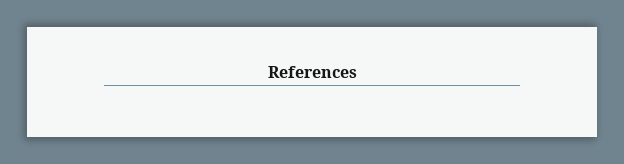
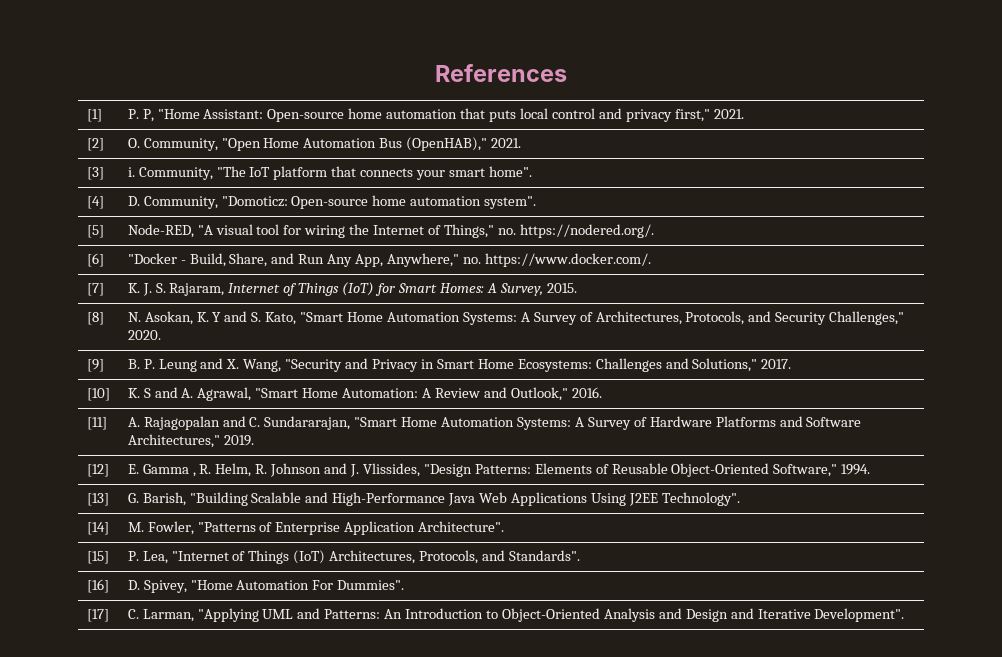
+ [1] | P. P, "Home Assistant: Open-source home automation that puts local control and privacy first," 2021.
+ [2] | O. Community, "Open Home Automation Bus (OpenHAB)," 2021.
+ [3] | i. Community, "The IoT platform that connects your smart home".
+ [4] | D. Community, "Domoticz: Open-source home automation system".
+ [5] | Node-RED, "A visual tool for wiring the Internet of Things," no. https://nodered.org/.
+ [6] | "Docker - Build, Share, and Run Any App, Anywhere," no. https://www.docker.com/.
+ [7] | K. J. S. Rajaram, Internet of Things (IoT) for Smart Homes: A Survey, 2015.
+ [8] | N. Asokan, K. Y and S. Kato, "Smart Home Automation Systems: A Survey of Architectures, Protocols, and Security Challenges," 2020.
+ [9] | B. P. Leung and X. Wang, "Security and Privacy in Smart Home Ecosystems: Challenges and Solutions," 2017.
+ [10] | K. S and A. Agrawal, "Smart Home Automation: A Review and Outlook," 2016.
+ [11] | A. Rajagopalan and C. Sundararajan, "Smart Home Automation Systems: A Survey of Hardware Platforms and Software Architectures," 2019.
+ [12] | E. Gamma , R. Helm, R. Johnson and J. Vlissides, "Design Patterns: Elements of Reusable Object-Oriented Software," 1994.
+ [13] | G. Barish, "Building Scalable and High-Performance Java Web Applications Using J2EE Technology".
+ [14] | M. Fowler, "Patterns of Enterprise Application Architecture".
+ [15] | P. Lea, "Internet of Things (IoT) Architectures, Protocols, and Standards".
+ [16] | D. Spivey, "Home Automation For Dummies".
+ [17] | C. Larman, "Applying UML and Patterns: An Introduction to Object-Oriented Analysis and Design and Iterative Development".

